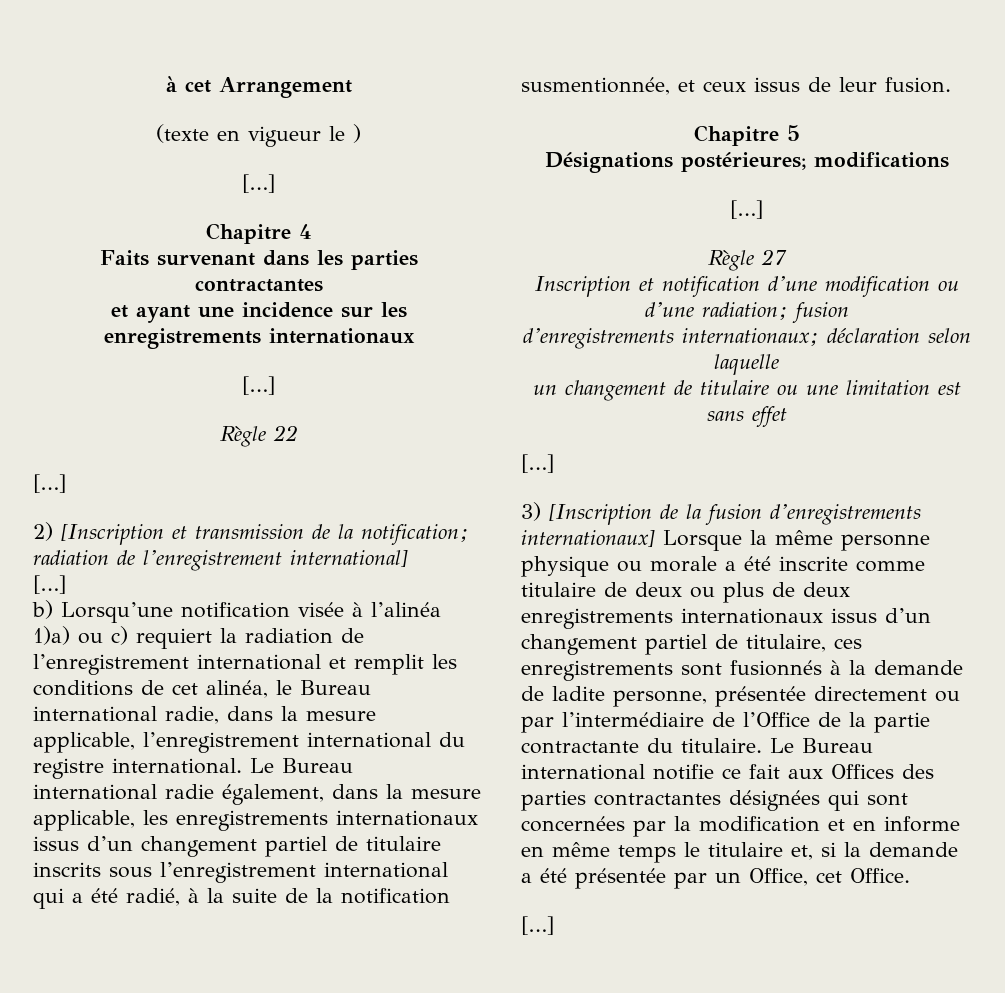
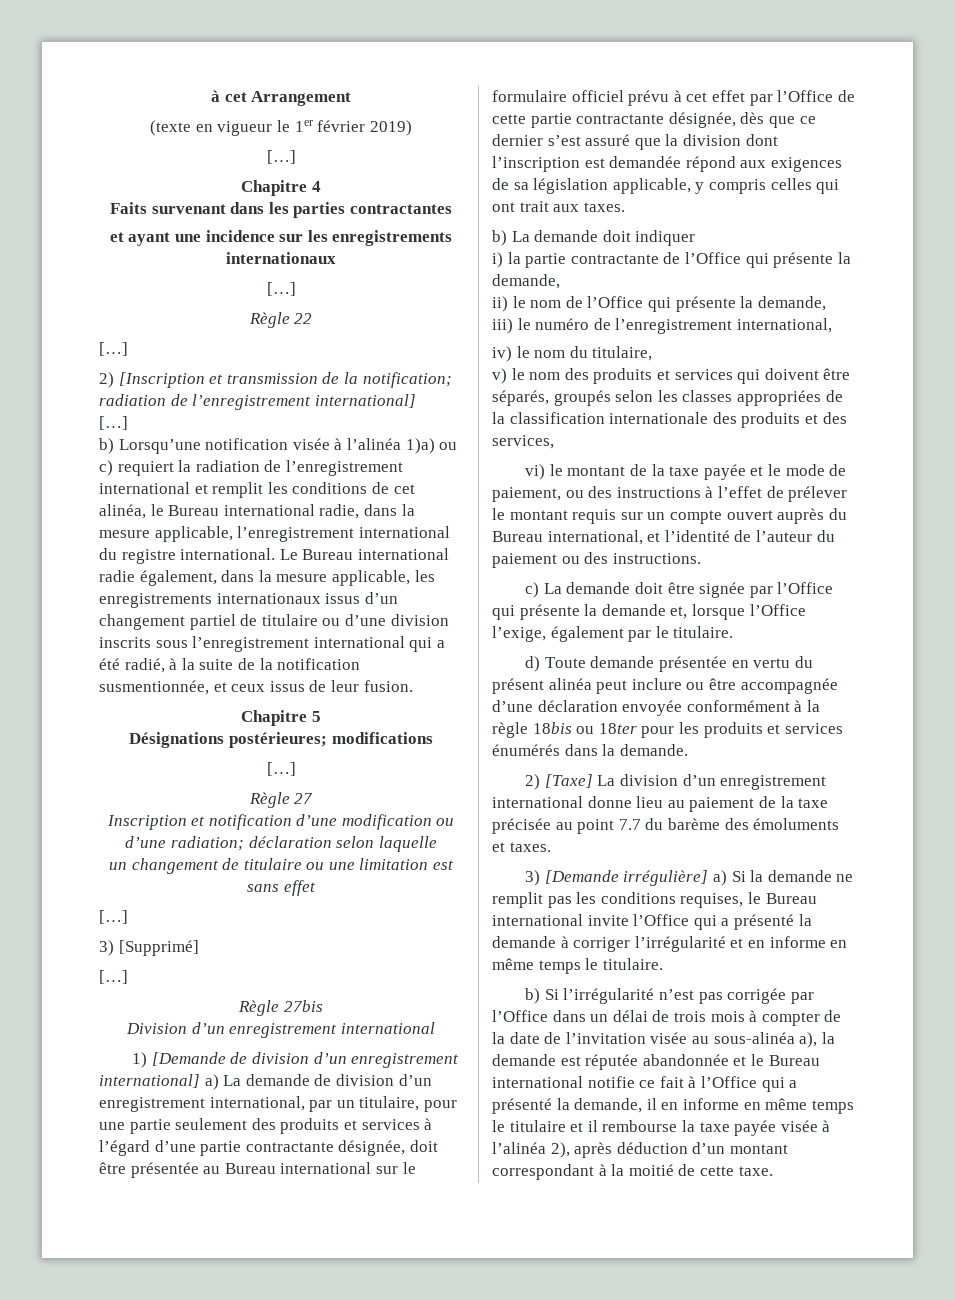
- (texte en vigueur le )
+ (texte en vigueur le 1er février 2019)
- Le Bureau international radie également, dans la mesure applicable, les enregistrements internationaux issus d’un changement partiel de titulaire inscrits sous l’enregistrement international qui a été radié, à la suite de la notification susmentionnée, et ceux issus de leur fusion.
+ Le Bureau international radie également, dans la mesure applicable, les enregistrements internationaux issus d’un changement partiel de titulaire ou d’une division inscrits sous l’enregistrement international qui a été radié, à la suite de la notification susmentionnée, et ceux issus de leur fusion.
- Inscription et notification d’une modification ou d’une radiation; fusion
- d’enregistrements internationaux; déclaration selon laquelle
+ Inscription et notification d’une modification ou d’une radiation; déclaration selon laquelle
- 3) [Inscription de la fusion d’enregistrements internationaux] Lorsque la même personne physique ou morale a été inscrite comme titulaire de deux ou plus de deux enregistrements internationaux issus d’un changement partiel de titulaire, ces enregistrements sont fusionnés à la demande de ladite personne, présentée directement ou par l’intermédiaire de l’Office de la partie contractante du titulaire. Le Bureau international notifie ce fait aux Offices des parties contractantes désignées qui sont concernées par la modification et en informe en même temps le titulaire et, si la demande a été présentée par un Office, cet Office.
+ 3) [Supprimé]
  […]
+ Règle 27bis
+ Division d’un enregistrement international
+ 1) [Demande de division d’un enregistrement international] a) La demande de division d’un enregistrement international, par un titulaire, pour une partie seulement des produits et services à l’égard d’une partie contractante désignée, doit être présentée au Bureau international sur le formulaire officiel prévu à cet effet par l’Office de cette partie contractante désignée, dès que ce dernier s’est assuré que la division dont l’inscription est demandée répond aux exigences de sa législation applicable, y compris celles qui ont trait aux taxes.
+ b) La demande doit indiquer
+ i) la partie contractante de l’Office qui présente la demande,
+ ii) le nom de l’Office qui présente la demande,
+ iii) le numéro de l’enregistrement international,
+ iv) le nom du titulaire,
+ v) le nom des produits et services qui doivent être séparés, groupés selon les classes appropriées de la classification internationale des produits et des services,
+ vi) le montant de la taxe payée et le mode de paiement, ou des instructions à l’effet de prélever le montant requis sur un compte ouvert auprès du Bureau international, et l’identité de l’auteur du paiement ou des instructions.
+ c) La demande doit être signée par l’Office qui présente la demande et, lorsque l’Office l’exige, également par le titulaire.
+ d) Toute demande présentée en vertu du présent alinéa peut inclure ou être accompagnée d’une déclaration envoyée conformément à la règle 18bis ou 18ter pour les produits et services énumérés dans la demande.
+ 2) [Taxe] La division d’un enregistrement international donne lieu au paiement de la taxe précisée au point 7.7 du barème des émoluments et taxes.
+ 3) [Demande irrégulière] a) Si la demande ne remplit pas les conditions requises, le Bureau international invite l’Office qui a présenté la demande à corriger l’irrégularité et en informe en même temps le titulaire.
+ b) Si l’irrégularité n’est pas corrigée par l’Office dans un délai de trois mois à compter de la date de l’invitation visée au sous-alinéa a), la demande est réputée abandonnée et le Bureau international notifie ce fait à l’Office qui a présenté la demande, il en informe en même temps le titulaire et il rembourse la taxe payée visée à l’alinéa 2), après déduction d’un montant correspondant à la moitié de cette taxe.

